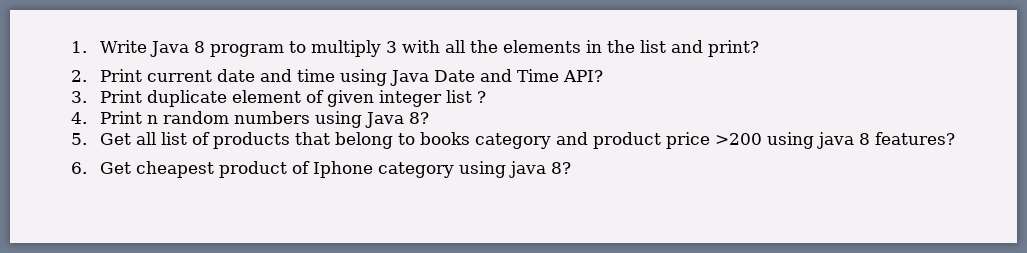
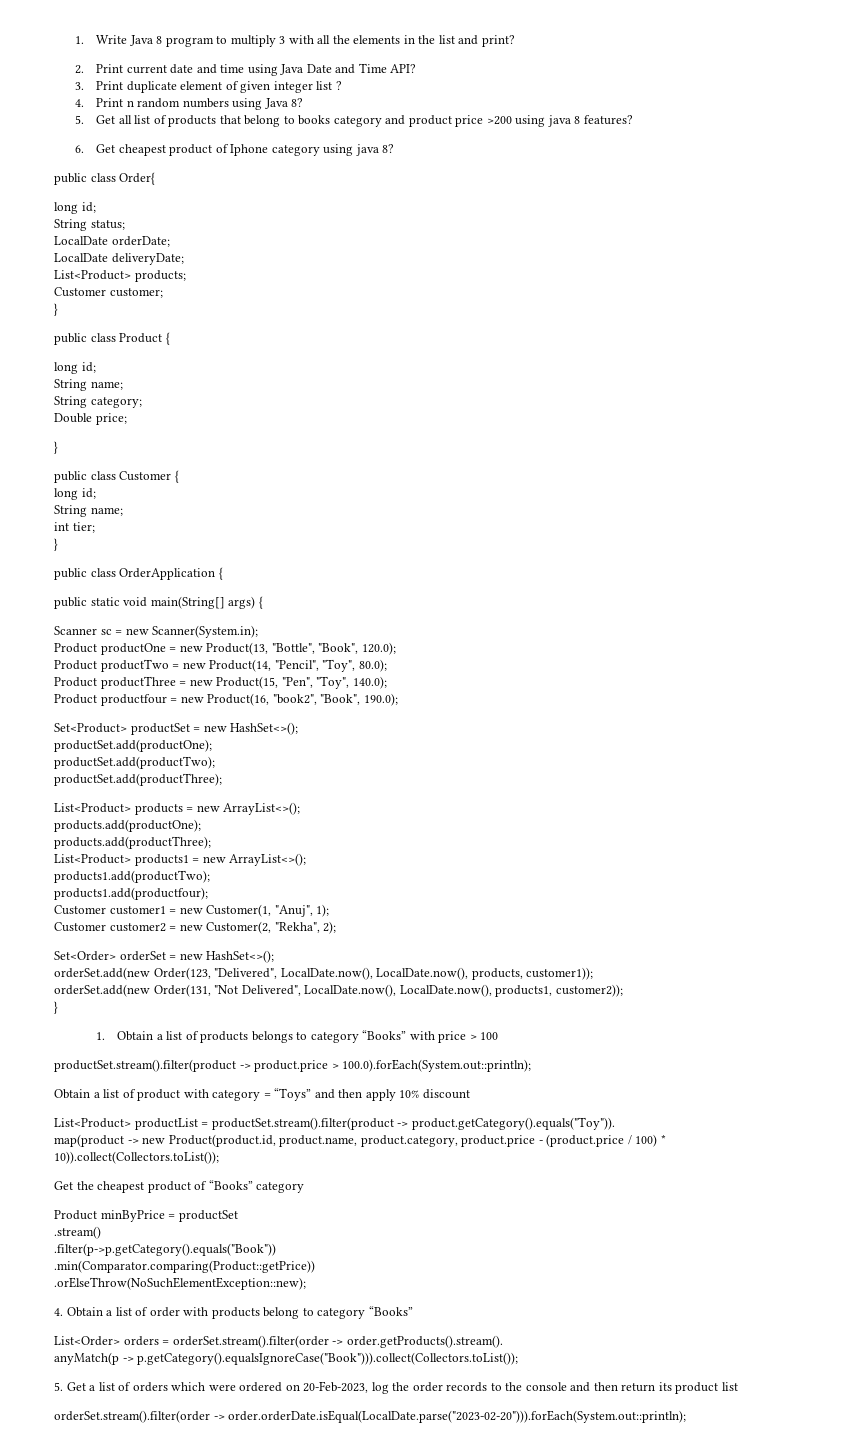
+ public class Order{
+ long id;
+ String status;
+ LocalDate orderDate;
+ LocalDate deliveryDate;
+ List<Product> products;
+ Customer customer;
+ }
+ public class Product {
+ long id;
+ String name;
+ String category;
+ Double price;
+ }
+ public class Customer {
+ long id;
+ String name;
+ int tier;
+ }
+ public class OrderApplication {
+ public static void main(String[] args) {
+ Scanner sc = new Scanner(System.in);
+ Product productOne = new Product(13, "Bottle", "Book", 120.0);
+ Product productTwo = new Product(14, "Pencil", "Toy", 80.0);
+ Product productThree = new Product(15, "Pen", "Toy", 140.0);
+ Product productfour = new Product(16, "book2", "Book", 190.0);
+ Set<Product> productSet = new HashSet<>();
+ productSet.add(productOne);
+ productSet.add(productTwo);
+ productSet.add(productThree);
+ List<Product> products = new ArrayList<>();
+ products.add(productOne);
+ products.add(productThree);
+ List<Product> products1 = new ArrayList<>();
+ products1.add(productTwo);
+ products1.add(productfour);
+ Customer customer1 = new Customer(1, "Anuj", 1);
+ Customer customer2 = new Customer(2, "Rekha", 2);
+ Set<Order> orderSet = new HashSet<>();
+ orderSet.add(new Order(123, "Delivered", LocalDate.now(), LocalDate.now(), products, customer1));
+ orderSet.add(new Order(131, "Not Delivered", LocalDate.now(), LocalDate.now(), products1, customer2));
+ }
+ 1. Obtain a list of products belongs to category “Books” with price > 100
+ productSet.stream().filter(product -> product.price > 100.0).forEach(System.out::println);
+ Obtain a list of product with category = “Toys” and then apply 10% discount
+ List<Product> productList = productSet.stream().filter(product -> product.getCategory().equals("Toy")).
+ map(product -> new Product(product.id, product.name, product.category, product.price - (product.price / 100) * 10)).collect(Collectors.toList());
+ Get the cheapest product of “Books” category
+ Product minByPrice = productSet
+ .stream()
+ .filter(p->p.getCategory().equals("Book"))
+ .min(Comparator.comparing(Product::getPrice))
+ .orElseThrow(NoSuchElementException::new);
+ 4. Obtain a list of order with products belong to category “Books”
+ List<Order> orders = orderSet.stream().filter(order -> order.getProducts().stream().
+ anyMatch(p -> p.getCategory().equalsIgnoreCase("Book"))).collect(Collectors.toList());
+ 5. Get a list of orders which were ordered on 20-Feb-2023, log the order records to the console and then return its product list
+ orderSet.stream().filter(order -> order.orderDate.isEqual(LocalDate.parse("2023-02-20"))).forEach(System.out::println);

